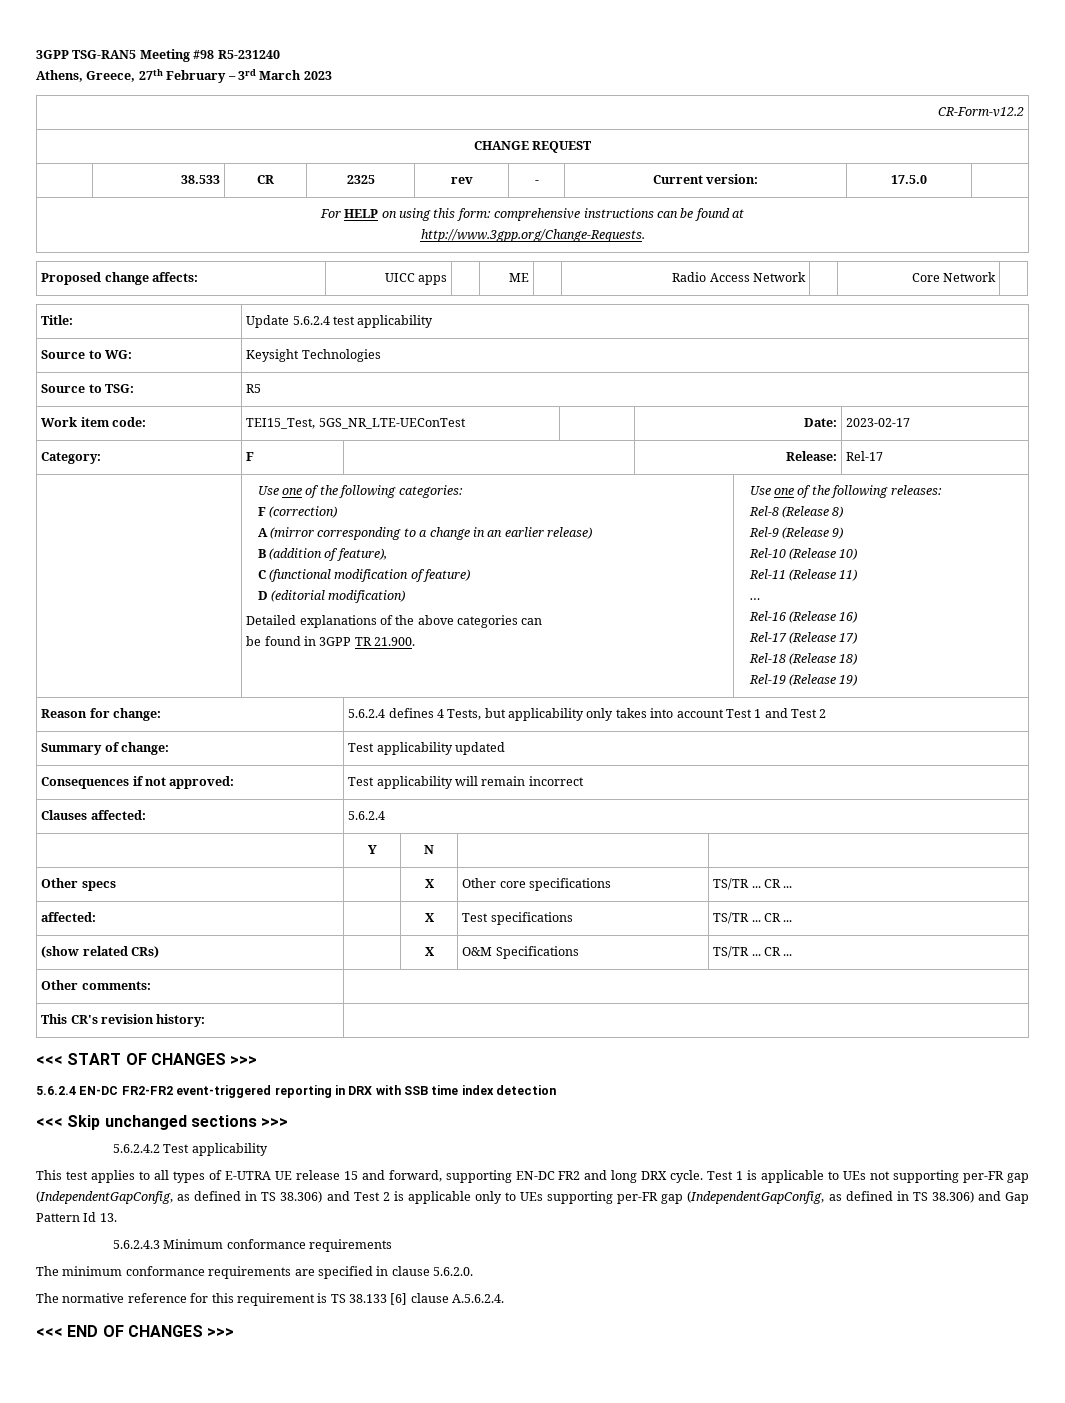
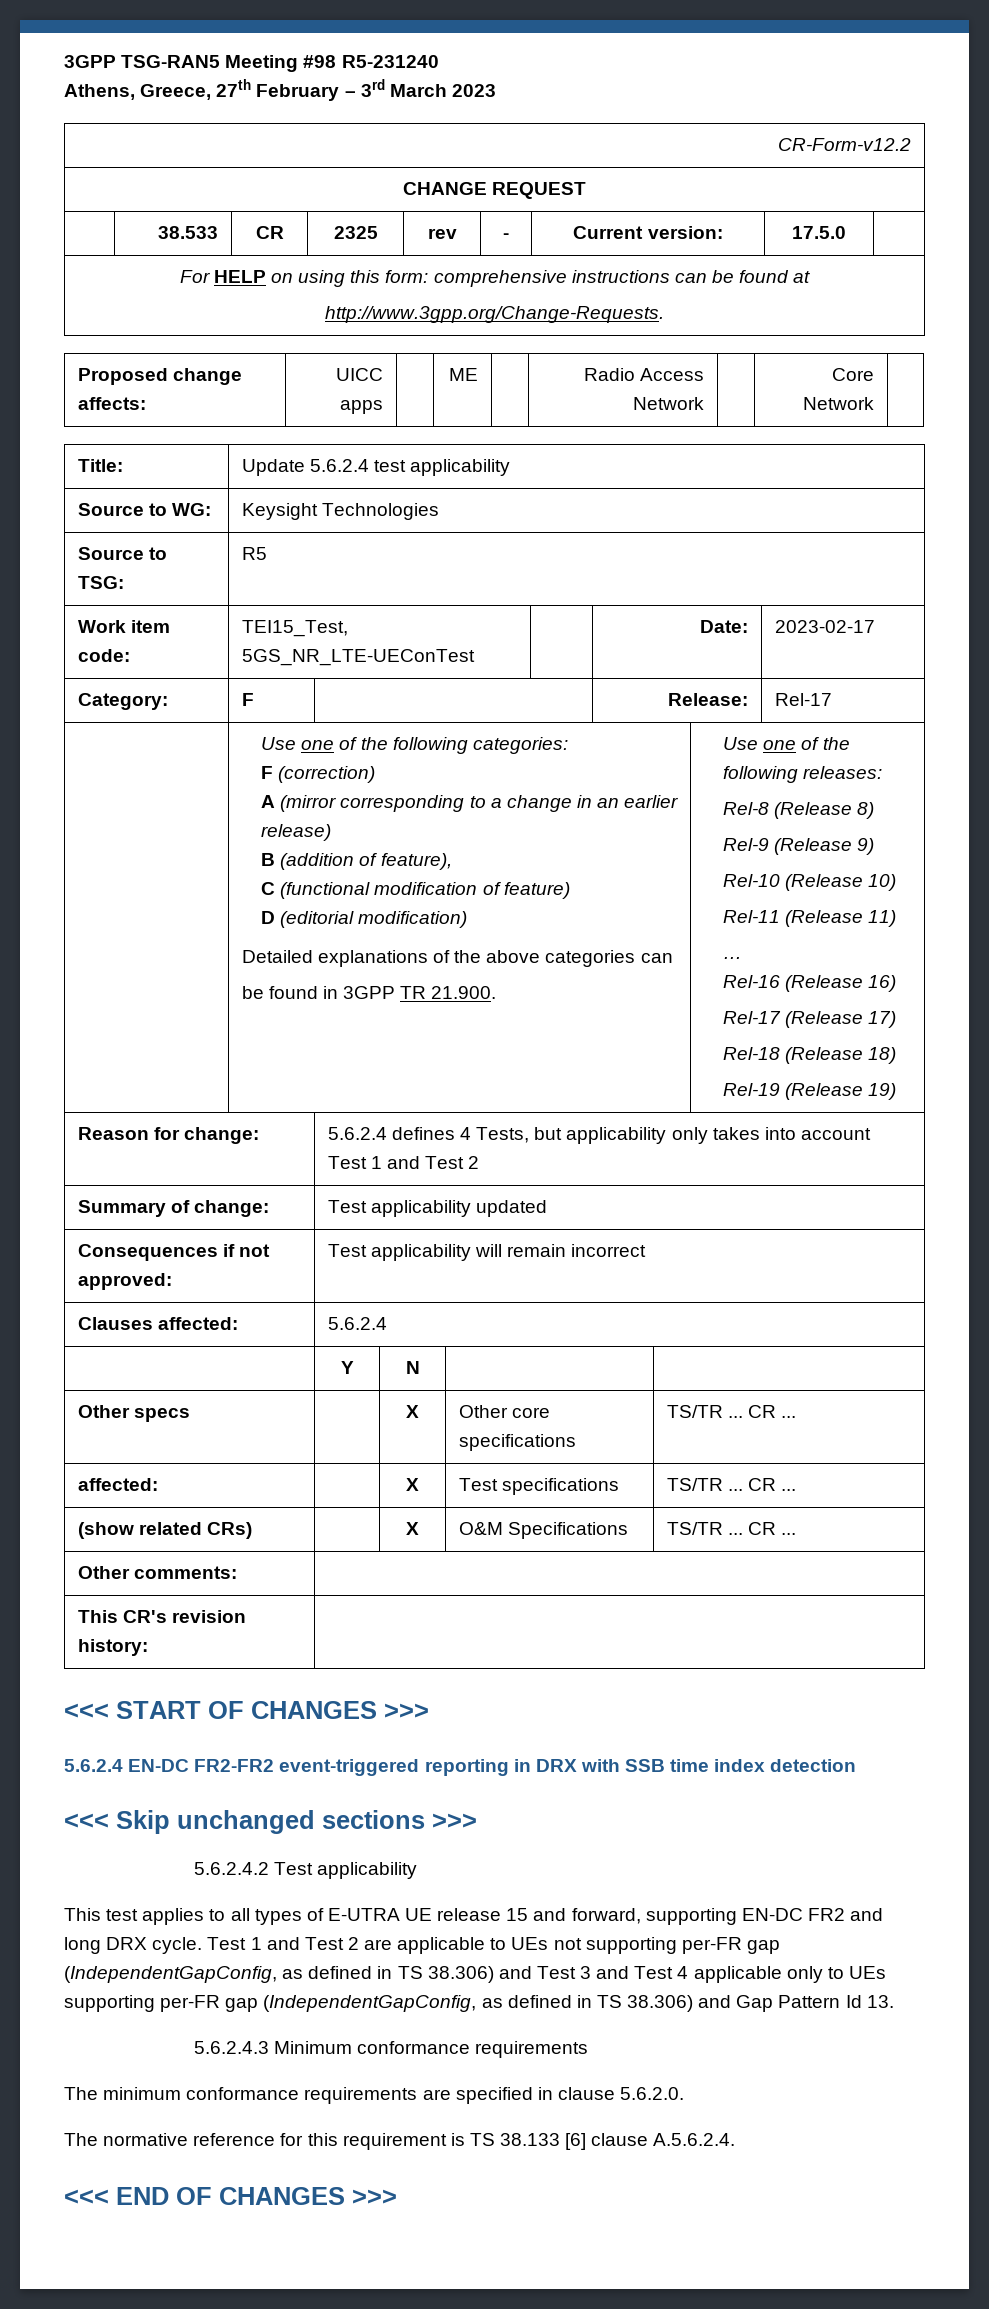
- Test 1 is applicable to UEs not supporting per-FR gap (IndependentGapConfig, as defined in TS 38.306) and Test 2 is applicable only to UEs supporting per-FR gap (IndependentGapConfig, as defined in TS 38.306) and Gap Pattern Id 13.
+ Test 1 and Test 2 are applicable to UEs not supporting per-FR gap (IndependentGapConfig, as defined in TS 38.306) and Test 3 and Test 4 applicable only to UEs supporting per-FR gap (IndependentGapConfig, as defined in TS 38.306) and Gap Pattern Id 13.

